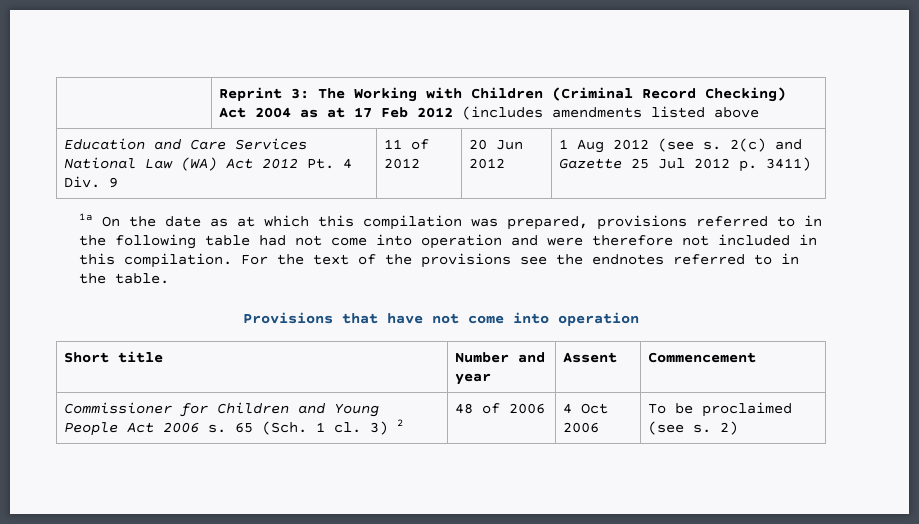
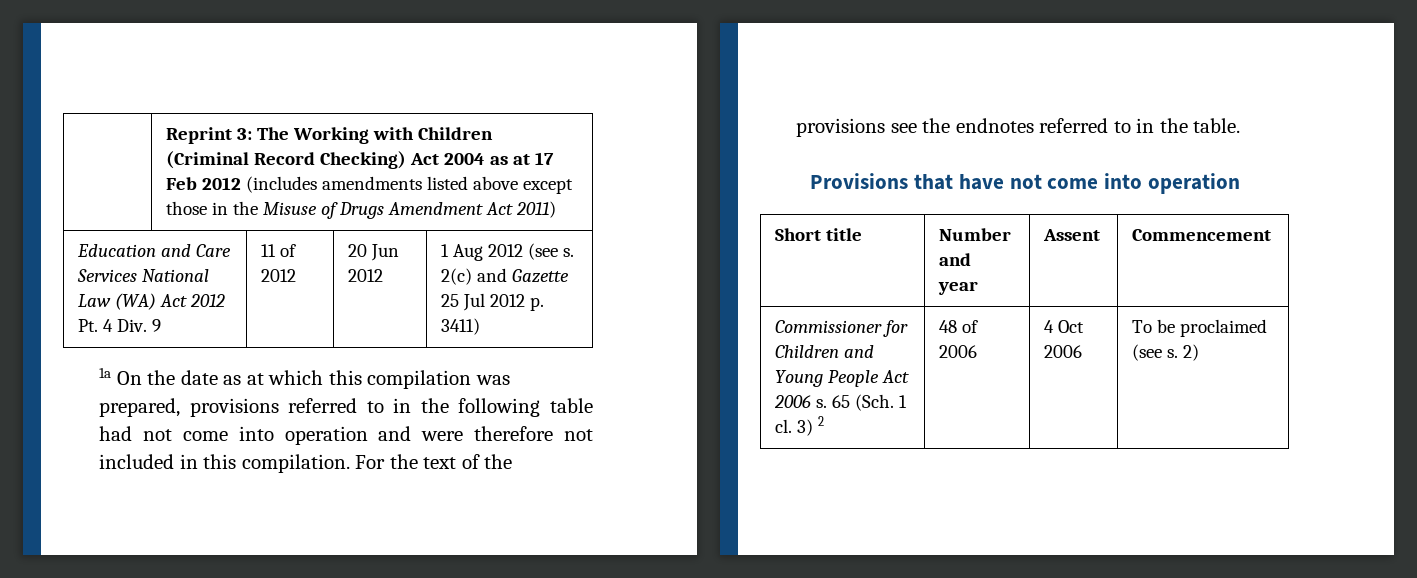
- | Reprint 3: The Working with Children (Criminal Record Checking) Act 2004 as at 17 Feb 2012 (includes amendments listed above
+ | Reprint 3: The Working with Children (Criminal Record Checking) Act 2004 as at 17 Feb 2012 (includes amendments listed above except those in the Misuse of Drugs Amendment Act 2011)

